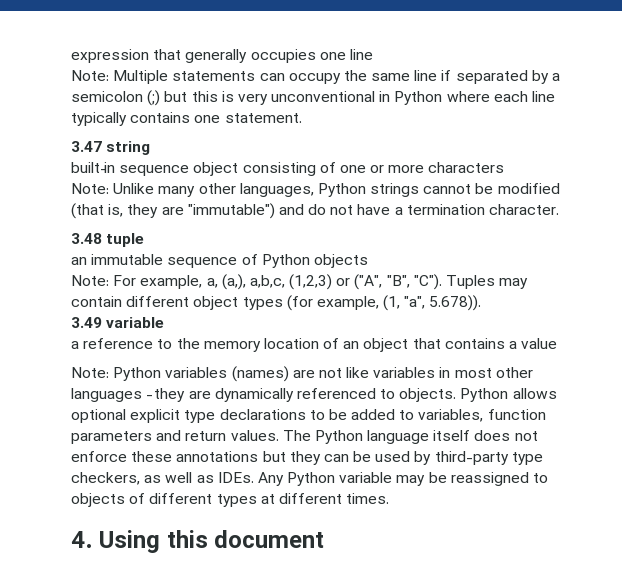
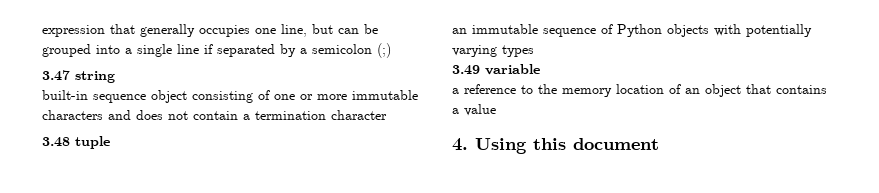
- expression that generally occupies one line
- Note: Multiple statements can occupy the same line if separated by a semicolon (;) but this is very unconventional in Python where each line typically contains one statement.
+ expression that generally occupies one line, but can be grouped into a single line if separated by a semicolon (;)
- built‐in sequence object consisting of one or more characters
- Note: Unlike many other languages, Python strings cannot be modified (that is, they are "immutable") and do not have a termination character.
+ built‐in sequence object consisting of one or more immutable characters and does not contain a termination character
- an immutable sequence of Python objects
- Note: For example, a, (a,), a,b,c, (1,2,3) or ("A", "B", "C"). Tuples may contain different object types (for example, (1, "a", 5.678)).
+ an immutable sequence of Python objects with potentially varying types
- Note: Python variables (names) are not like variables in most other languages ‐ they are dynamically referenced to objects. Python allows optional explicit type declarations to be added to variables, function parameters and return values. The Python language itself does not enforce these annotations but they can be used by third-party type checkers, as well as IDEs. Any Python variable may be reassigned to objects of different types at different times.

